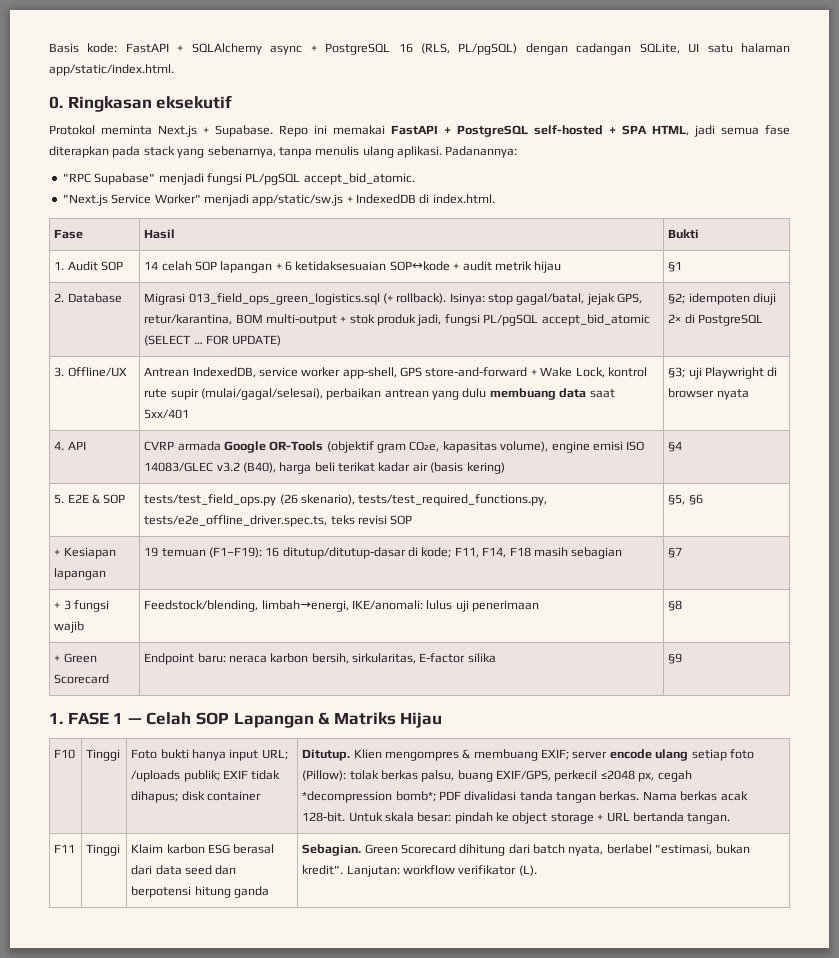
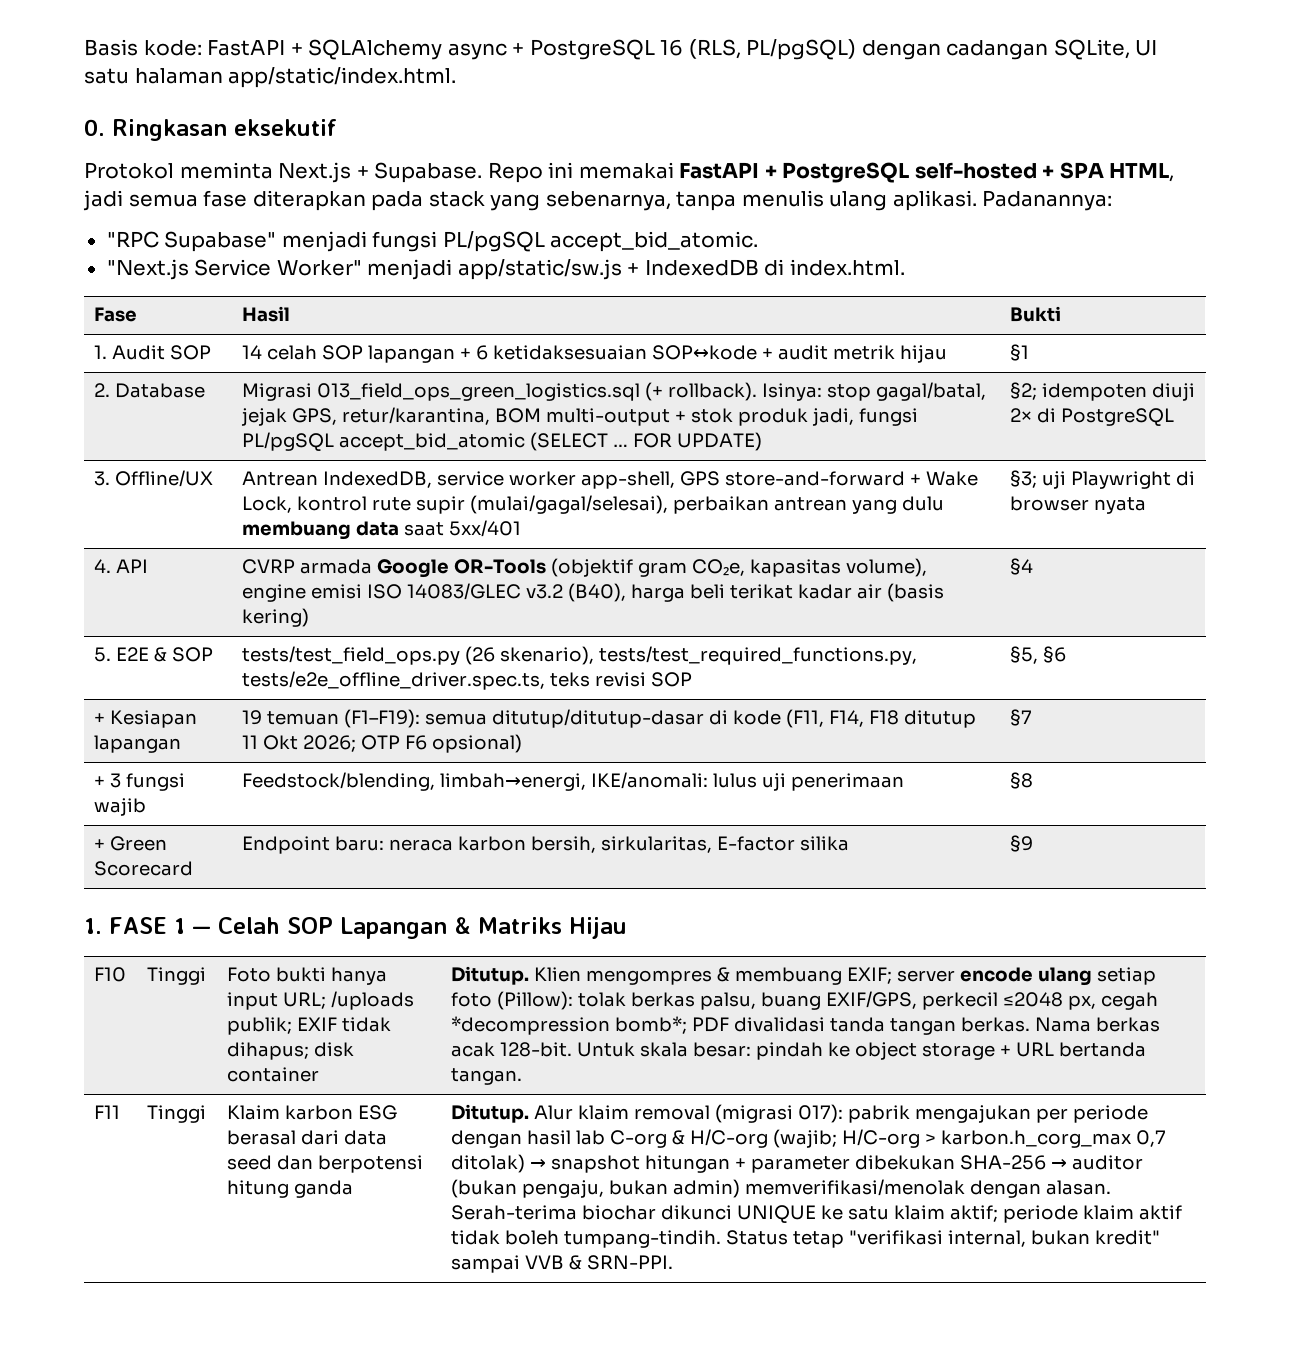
- + Kesiapan lapangan | 19 temuan (F1–F19): 16 ditutup/ditutup-dasar di kode; F11, F14, F18 masih sebagian | §7
+ + Kesiapan lapangan | 19 temuan (F1–F19): semua ditutup/ditutup-dasar di kode (F11, F14, F18 ditutup 11 Okt 2026; OTP F6 opsional) | §7
- Sebagian. Green Scorecard dihitung dari batch nyata, berlabel "estimasi, bukan kredit". Lanjutan: workflow verifikator (L).
+ Ditutup. Alur klaim removal (migrasi 017): pabrik mengajukan per periode dengan hasil lab C-org & H/C-org (wajib; H/C-org > karbon.h_corg_max 0,7 ditolak) → snapshot hitungan + parameter dibekukan SHA-256 → auditor (bukan pengaju, bukan admin) memverifikasi/menolak dengan alasan. Serah-terima biochar dikunci UNIQUE ke satu klaim aktif; periode klaim aktif tidak boleh tumpang-tindih. Status tetap "verifikasi internal, bukan kredit" sampai VVB & SRN-PPI.

